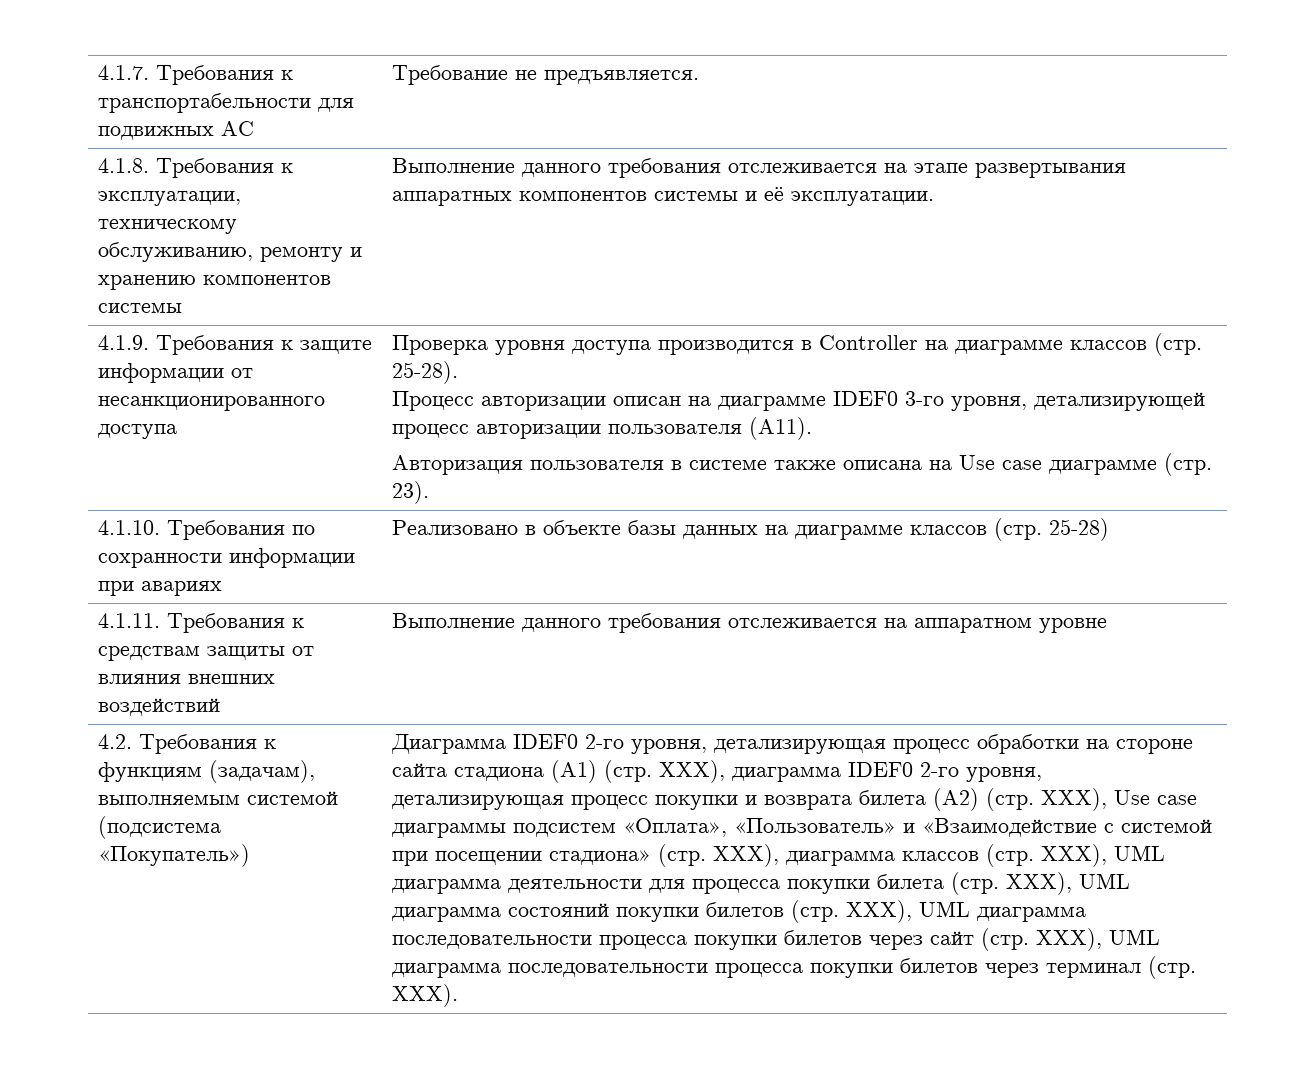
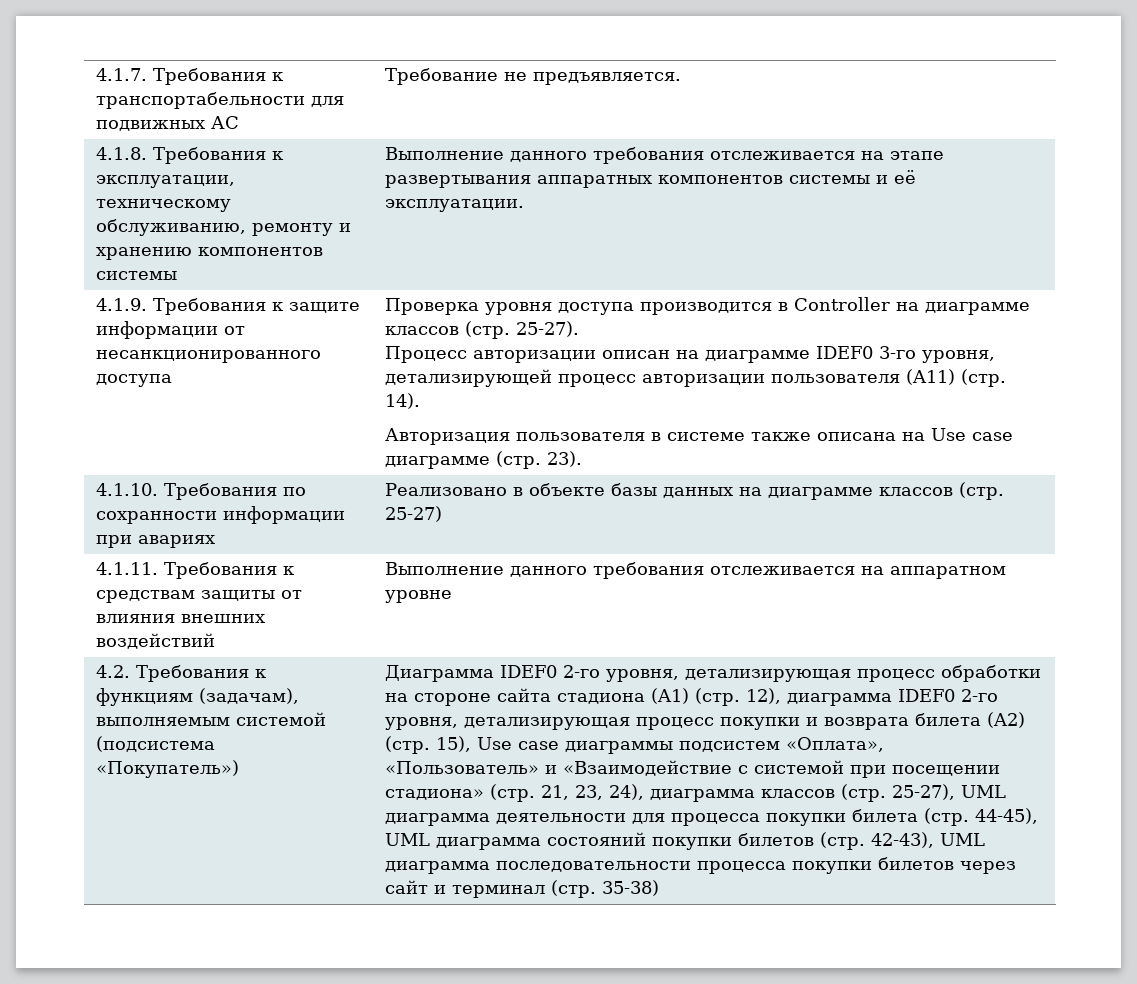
- Проверка уровня доступа производится в Controller на диаграмме классов (стр. 25-28).
+ Проверка уровня доступа производится в Controller на диаграмме классов (стр. 25-27).
- Процесс авторизации описан на диаграмме IDEF0 3-го уровня, детализирующей процесс авторизации пользователя (A11).
+ Процесс авторизации описан на диаграмме IDEF0 3-го уровня, детализирующей процесс авторизации пользователя (A11) (стр. 14).
- 4.1.10. Требования по сохранности информации при авариях | Реализовано в объекте базы данных на диаграмме классов (стр. 25-28)
+ 4.1.10. Требования по сохранности информации при авариях | Реализовано в объекте базы данных на диаграмме классов (стр. 25-27)
- Диаграмма IDEF0 2-го уровня, детализирующая процесс обработки на стороне сайта стадиона (A1) (стр. XXX), диаграмма IDEF0 2-го уровня, детализирующая процесс покупки и возврата билета (A2) (стр. XXX), Use case диаграммы подсистем «Оплата», «Пользователь» и «Взаимодействие с системой при посещении стадиона» (стр. XXX), диаграмма классов (стр. XXX), UML диаграмма деятельности для процесса покупки билета (стр. XXX), UML диаграмма состояний покупки билетов (стр. XXX), UML диаграмма последовательности процесса покупки билетов через сайт (стр. ХХХ), UML диаграмма последовательности процесса покупки билетов через терминал (стр. ХХХ).
+ Диаграмма IDEF0 2-го уровня, детализирующая процесс обработки на стороне сайта стадиона (A1) (стр. 12), диаграмма IDEF0 2-го уровня, детализирующая процесс покупки и возврата билета (A2) (стр. 15), Use case диаграммы подсистем «Оплата», «Пользователь» и «Взаимодействие с системой при посещении стадиона» (стр. 21, 23, 24), диаграмма классов (стр. 25-27), UML диаграмма деятельности для процесса покупки билета (стр. 44-45), UML диаграмма состояний покупки билетов (стр. 42-43), UML диаграмма последовательности процесса покупки билетов через сайт и терминал (стр. 35-38)

